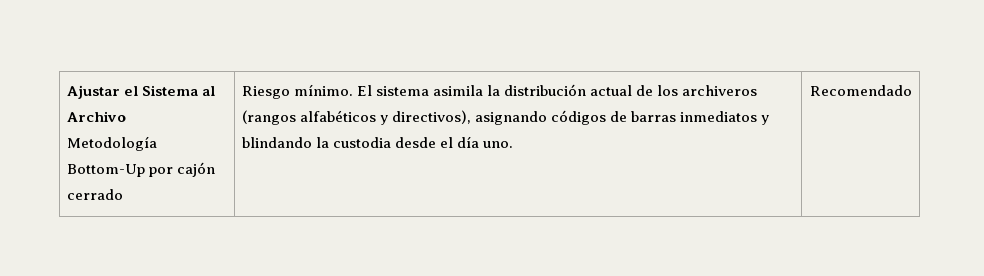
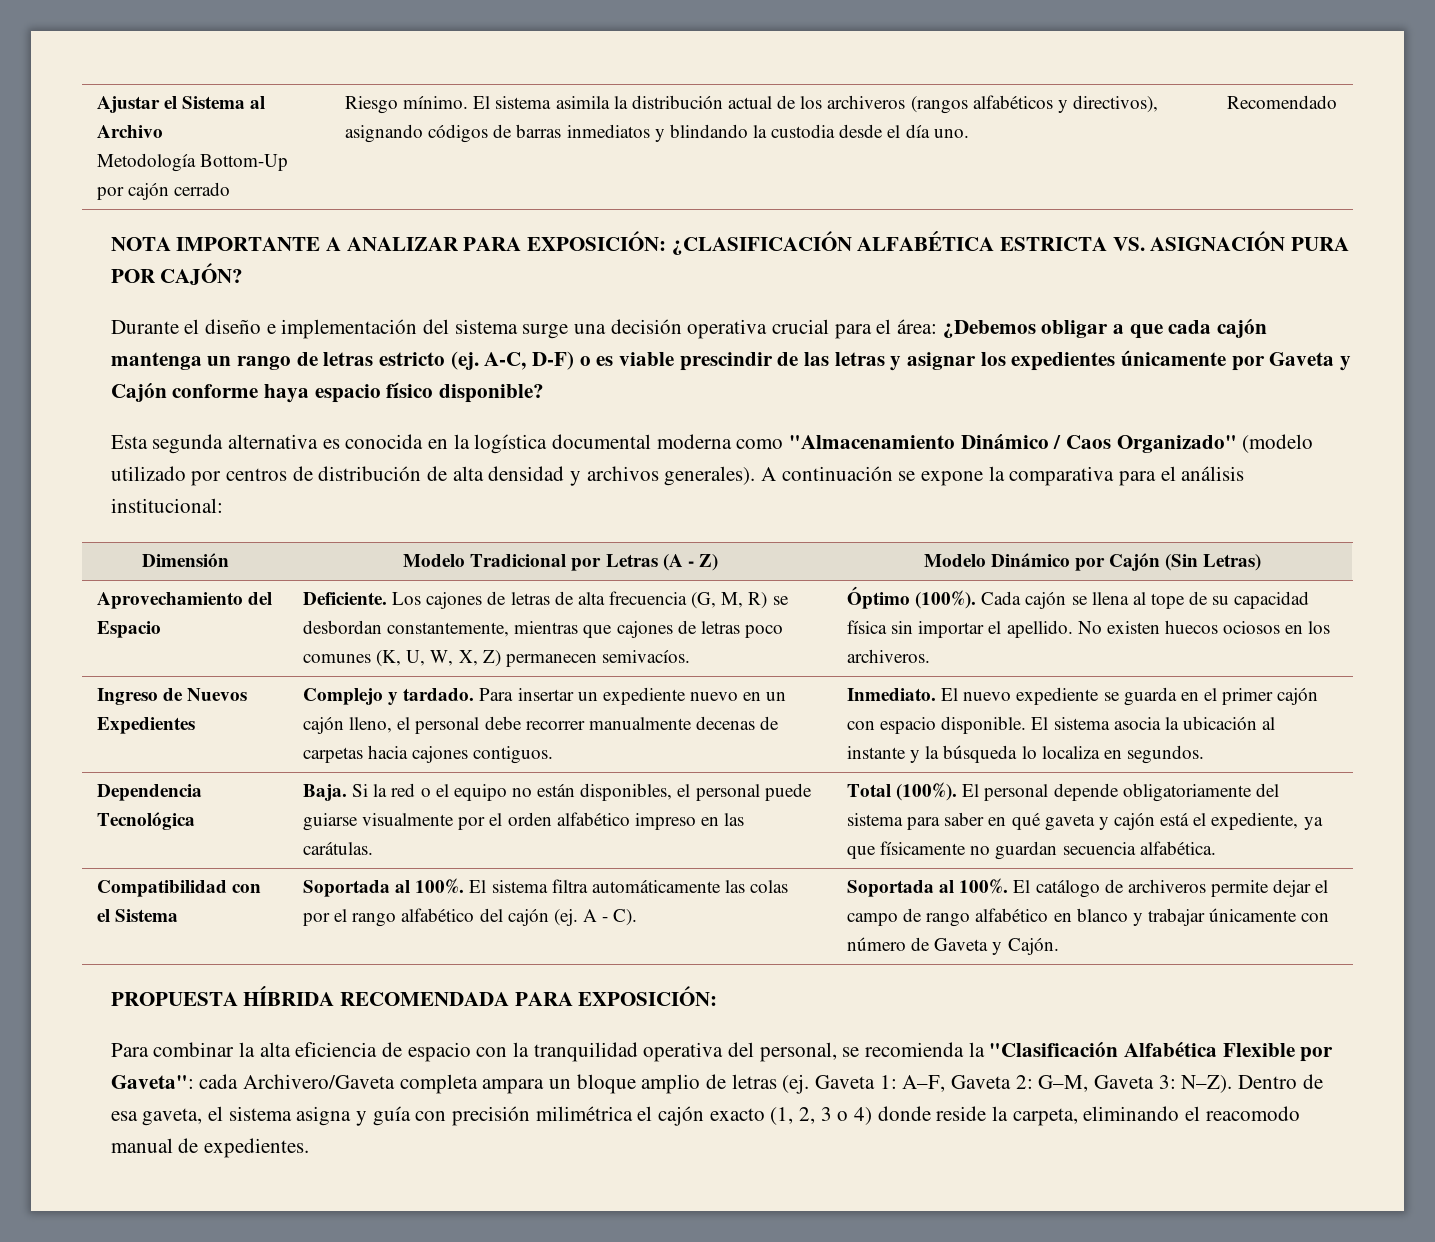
+ NOTA IMPORTANTE A ANALIZAR PARA EXPOSICIÓN: ¿CLASIFICACIÓN ALFABÉTICA ESTRICTA VS. ASIGNACIÓN PURA POR CAJÓN?
+ Durante el diseño e implementación del sistema surge una decisión operativa crucial para el área: ¿Debemos obligar a que cada cajón mantenga un rango de letras estricto (ej. A-C, D-F) o es viable prescindir de las letras y asignar los expedientes únicamente por Gaveta y Cajón conforme haya espacio físico disponible?
+ Esta segunda alternativa es conocida en la logística documental moderna como "Almacenamiento Dinámico / Caos Organizado" (modelo utilizado por centros de distribución de alta densidad y archivos generales). A continuación se expone la comparativa para el análisis institucional:
+ Dimensión | Modelo Tradicional por Letras (A - Z) | Modelo Dinámico por Cajón (Sin Letras)
+ Aprovechamiento del Espacio | Deficiente. Los cajones de letras de alta frecuencia (G, M, R) se desbordan constantemente, mientras que cajones de letras poco comunes (K, U, W, X, Z) permanecen semivacíos. | Óptimo (100%). Cada cajón se llena al tope de su capacidad física sin importar el apellido. No existen huecos ociosos en los archiveros.
+ Ingreso de Nuevos Expedientes | Complejo y tardado. Para insertar un expediente nuevo en un cajón lleno, el personal debe recorrer manualmente decenas de carpetas hacia cajones contiguos. | Inmediato. El nuevo expediente se guarda en el primer cajón con espacio disponible. El sistema asocia la ubicación al instante y la búsqueda lo localiza en segundos.
+ Dependencia Tecnológica | Baja. Si la red o el equipo no están disponibles, el personal puede guiarse visualmente por el orden alfabético impreso en las carátulas. | Total (100%). El personal depende obligatoriamente del sistema para saber en qué gaveta y cajón está el expediente, ya que físicamente no guardan secuencia alfabética.
+ Compatibilidad con el Sistema | Soportada al 100%. El sistema filtra automáticamente las colas por el rango alfabético del cajón (ej. A - C). | Soportada al 100%. El catálogo de archiveros permite dejar el campo de rango alfabético en blanco y trabajar únicamente con número de Gaveta y Cajón.
+ PROPUESTA HÍBRIDA RECOMENDADA PARA EXPOSICIÓN:
+ Para combinar la alta eficiencia de espacio con la tranquilidad operativa del personal, se recomienda la "Clasificación Alfabética Flexible por Gaveta": cada Archivero/Gaveta completa ampara un bloque amplio de letras (ej. Gaveta 1: A–F, Gaveta 2: G–M, Gaveta 3: N–Z). Dentro de esa gaveta, el sistema asigna y guía con precisión milimétrica el cajón exacto (1, 2, 3 o 4) donde reside la carpeta, eliminando el reacomodo manual de expedientes.

